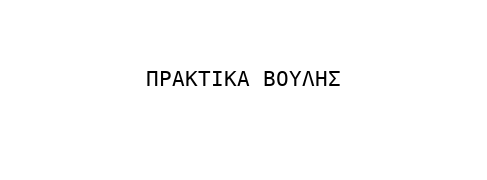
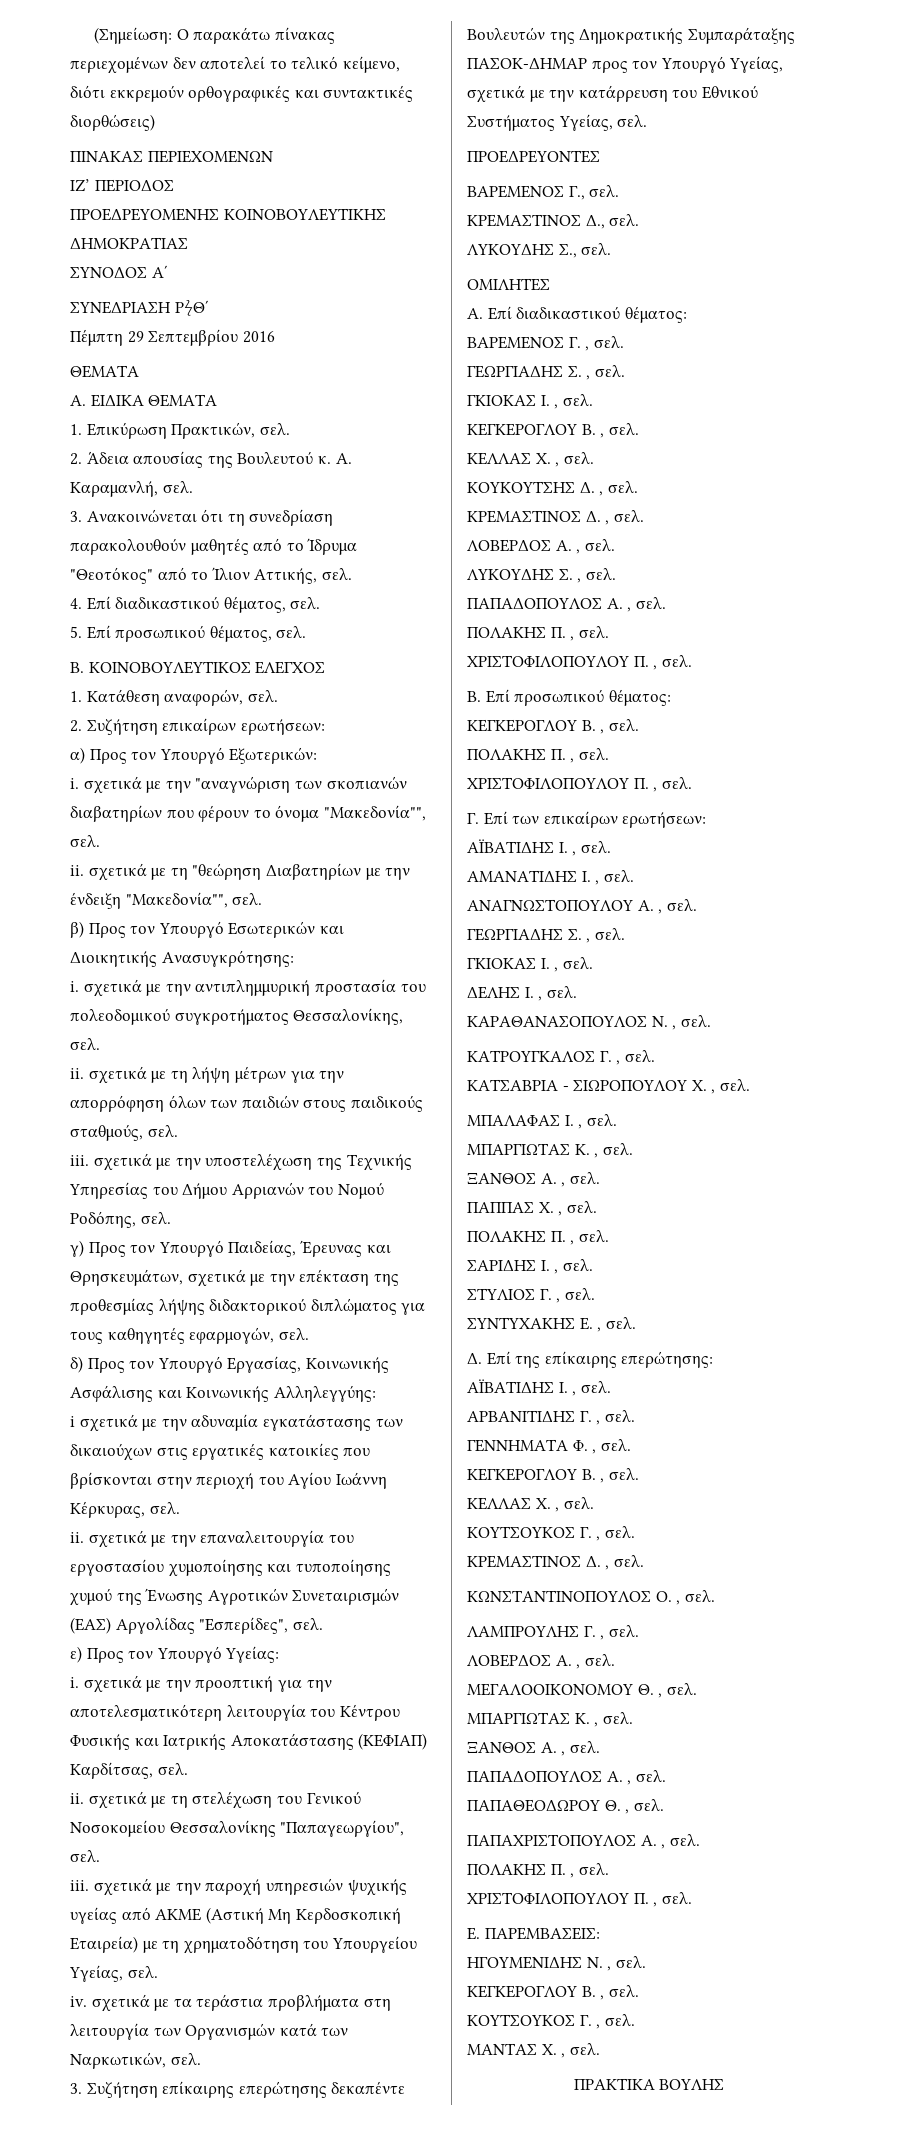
+ (Σημείωση: Ο παρακάτω πίνακας περιεχομένων δεν αποτελεί το τελικό κείμενο, διότι εκκρεμούν ορθογραφικές και συντακτικές διορθώσεις)
+ ΠΙΝΑΚΑΣ ΠΕΡΙΕΧΟΜΕΝΩΝ
+ ΙΖ’ ΠΕΡΙΟΔΟΣ
+ ΠΡΟΕΔΡΕΥΟΜΕΝΗΣ ΚΟΙΝΟΒΟΥΛΕΥΤΙΚΗΣ ΔΗΜΟΚΡΑΤΙΑΣ
+ ΣΥΝΟΔΟΣ Α΄
+ ΣΥΝΕΔΡΙΑΣΗ ΡϞΘ΄
+ Πέμπτη 29 Σεπτεμβρίου 2016
+ ΘΕΜΑΤΑ
+ Α. ΕΙΔΙΚΑ ΘΕΜΑΤΑ
+ 1. Επικύρωση Πρακτικών, σελ.
+ 2. Άδεια απουσίας της Βουλευτού κ. Α. Καραμανλή, σελ.
+ 3. Ανακοινώνεται ότι τη συνεδρίαση παρακολουθούν μαθητές από το Ίδρυμα "Θεοτόκος" από το Ίλιον Αττικής, σελ.
+ 4. Επί διαδικαστικού θέματος, σελ.
+ 5. Επί προσωπικού θέματος, σελ.
+ Β. ΚΟΙΝΟΒΟΥΛΕΥΤΙΚΟΣ ΕΛΕΓΧΟΣ
+ 1. Κατάθεση αναφορών, σελ.
+ 2. Συζήτηση επικαίρων ερωτήσεων:
+ α) Προς τον Υπουργό Εξωτερικών:
+ i. σχετικά με την "αναγνώριση των σκοπιανών διαβατηρίων που φέρουν το όνομα "Μακεδονία"", σελ.
+ ii. σχετικά με τη "θεώρηση Διαβατηρίων με την ένδειξη "Μακεδονία"", σελ.
+ β) Προς τον Υπουργό Εσωτερικών και Διοικητικής Ανασυγκρότησης:
+ i. σχετικά με την αντιπλημμυρική προστασία του πολεοδομικού συγκροτήματος Θεσσαλονίκης, σελ.
+ ii. σχετικά με τη λήψη μέτρων για την απορρόφηση όλων των παιδιών στους παιδικούς σταθμούς, σελ.
+ iii. σχετικά με την υποστελέχωση της Τεχνικής Υπηρεσίας του Δήμου Αρριανών του Νομού Ροδόπης, σελ.
+ γ) Προς τον Υπουργό Παιδείας, Έρευνας και Θρησκευμάτων, σχετικά με την επέκταση της προθεσμίας λήψης διδακτορικού διπλώματος για τους καθηγητές εφαρμογών, σελ.
+ δ) Προς τον Υπουργό Εργασίας, Κοινωνικής Ασφάλισης και Κοινωνικής Αλληλεγγύης:
+ i σχετικά με την αδυναμία εγκατάστασης των δικαιούχων στις εργατικές κατοικίες που βρίσκονται στην περιοχή του Αγίου Ιωάννη Κέρκυρας, σελ.
+ ii. σχετικά με την επαναλειτουργία του εργοστασίου χυμοποίησης και τυποποίησης χυμού της Ένωσης Αγροτικών Συνεταιρισμών (ΕΑΣ) Αργολίδας "Εσπερίδες", σελ.
+ ε) Προς τον Υπουργό Υγείας:
+ i. σχετικά με την προοπτική για την αποτελεσματικότερη λειτουργία του Κέντρου Φυσικής και Ιατρικής Αποκατάστασης (ΚΕΦΙΑΠ) Καρδίτσας, σελ.
+ ii. σχετικά με τη στελέχωση του Γενικού Νοσοκομείου Θεσσαλονίκης "Παπαγεωργίου", σελ.
+ iii. σχετικά με την παροχή υπηρεσιών ψυχικής υγείας από ΑΚΜΕ (Αστική Μη Κερδοσκοπική Εταιρεία) με τη χρηματοδότηση του Υπουργείου Υγείας, σελ.
+ iv. σχετικά με τα τεράστια προβλήματα στη λειτουργία των Οργανισμών κατά των Ναρκωτικών, σελ.
+ 3. Συζήτηση επίκαιρης επερώτησης δεκαπέντε Βουλευτών της Δημοκρατικής Συμπαράταξης ΠΑΣΟΚ-ΔΗΜΑΡ προς τον Υπουργό Υγείας, σχετικά με την κατάρρευση του Εθνικού Συστήματος Υγείας, σελ.
+ ΠΡΟΕΔΡΕΥΟΝΤΕΣ
+ ΒΑΡΕΜΕΝΟΣ Γ., σελ.
+ ΚΡΕΜΑΣΤΙΝΟΣ Δ., σελ.
+ ΛΥΚΟΥΔΗΣ Σ., σελ.
+ ΟΜΙΛΗΤΕΣ
+ Α. Επί διαδικαστικού θέματος:
+ ΒΑΡΕΜΕΝΟΣ Γ. , σελ.
+ ΓΕΩΡΓΙΑΔΗΣ Σ. , σελ.
+ ΓΚΙΟΚΑΣ Ι. , σελ.
+ ΚΕΓΚΕΡΟΓΛΟΥ Β. , σελ.
+ ΚΕΛΛΑΣ Χ. , σελ.
+ ΚΟΥΚΟΥΤΣΗΣ Δ. , σελ.
+ ΚΡΕΜΑΣΤΙΝΟΣ Δ. , σελ.
+ ΛΟΒΕΡΔΟΣ Α. , σελ.
+ ΛΥΚΟΥΔΗΣ Σ. , σελ.
+ ΠΑΠΑΔΟΠΟΥΛΟΣ Α. , σελ.
+ ΠΟΛΑΚΗΣ Π. , σελ.
+ ΧΡΙΣΤΟΦΙΛΟΠΟΥΛΟΥ Π. , σελ.
+ Β. Επί προσωπικού θέματος:
+ ΚΕΓΚΕΡΟΓΛΟΥ Β. , σελ.
+ ΠΟΛΑΚΗΣ Π. , σελ.
+ ΧΡΙΣΤΟΦΙΛΟΠΟΥΛΟΥ Π. , σελ.
+ Γ. Επί των επικαίρων ερωτήσεων:
+ ΑΪΒΑΤΙΔΗΣ Ι. , σελ.
+ ΑΜΑΝΑΤΙΔΗΣ Ι. , σελ.
+ ΑΝΑΓΝΩΣΤΟΠΟΥΛΟΥ Α. , σελ.
+ ΓΕΩΡΓΙΑΔΗΣ Σ. , σελ.
+ ΓΚΙΟΚΑΣ Ι. , σελ.
+ ΔΕΛΗΣ Ι. , σελ.
+ ΚΑΡΑΘΑΝΑΣΟΠΟΥΛΟΣ Ν. , σελ.
+ ΚΑΤΡΟΥΓΚΑΛΟΣ Γ. , σελ.
+ ΚΑΤΣΑΒΡΙΑ - ΣΙΩΡΟΠΟΥΛΟΥ Χ. , σελ.
+ ΜΠΑΛΑΦΑΣ Ι. , σελ.
+ ΜΠΑΡΓΙΩΤΑΣ Κ. , σελ.
+ ΞΑΝΘΟΣ Α. , σελ.
+ ΠΑΠΠΑΣ Χ. , σελ.
+ ΠΟΛΑΚΗΣ Π. , σελ.
+ ΣΑΡΙΔΗΣ Ι. , σελ.
+ ΣΤΥΛΙΟΣ Γ. , σελ.
+ ΣΥΝΤΥΧΑΚΗΣ Ε. , σελ.
+ Δ. Επί της επίκαιρης επερώτησης:
+ ΑΪΒΑΤΙΔΗΣ Ι. , σελ.
+ ΑΡΒΑΝΙΤΙΔΗΣ Γ. , σελ.
+ ΓΕΝΝΗΜΑΤΑ Φ. , σελ.
+ ΚΕΓΚΕΡΟΓΛΟΥ Β. , σελ.
+ ΚΕΛΛΑΣ Χ. , σελ.
+ ΚΟΥΤΣΟΥΚΟΣ Γ. , σελ.
+ ΚΡΕΜΑΣΤΙΝΟΣ Δ. , σελ.
+ ΚΩΝΣΤΑΝΤΙΝΟΠΟΥΛΟΣ Ο. , σελ.
+ ΛΑΜΠΡΟΥΛΗΣ Γ. , σελ.
+ ΛΟΒΕΡΔΟΣ Α. , σελ.
+ ΜΕΓΑΛΟΟΙΚΟΝΟΜΟΥ Θ. , σελ.
+ ΜΠΑΡΓΙΩΤΑΣ Κ. , σελ.
+ ΞΑΝΘΟΣ Α. , σελ.
+ ΠΑΠΑΔΟΠΟΥΛΟΣ Α. , σελ.
+ ΠΑΠΑΘΕΟΔΩΡΟΥ Θ. , σελ.
+ ΠΑΠΑΧΡΙΣΤΟΠΟΥΛΟΣ Α. , σελ.
+ ΠΟΛΑΚΗΣ Π. , σελ.
+ ΧΡΙΣΤΟΦΙΛΟΠΟΥΛΟΥ Π. , σελ.
+ Ε. ΠΑΡΕΜΒΑΣΕΙΣ:
+ ΗΓΟΥΜΕΝΙΔΗΣ Ν. , σελ.
+ ΚΕΓΚΕΡΟΓΛΟΥ Β. , σελ.
+ ΚΟΥΤΣΟΥΚΟΣ Γ. , σελ.
+ ΜΑΝΤΑΣ Χ. , σελ.

